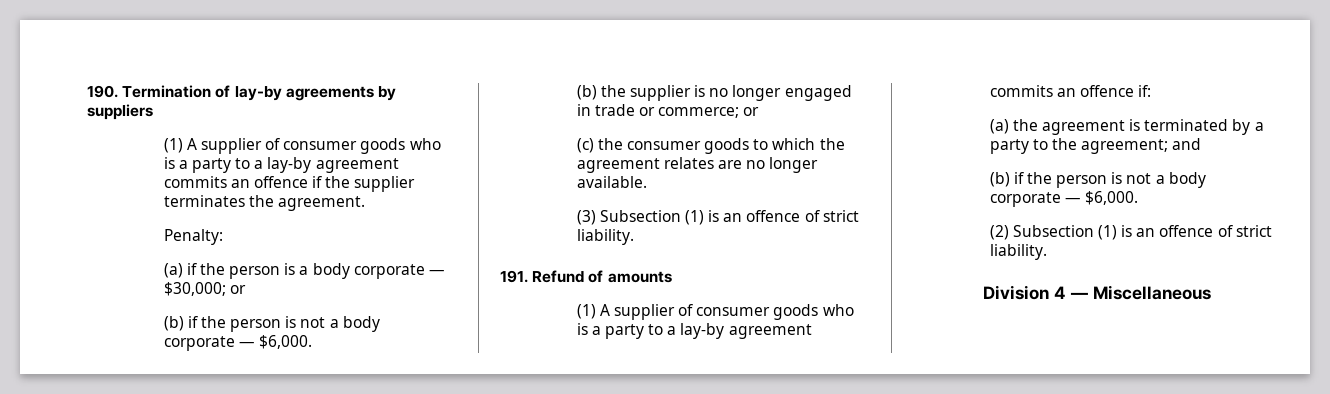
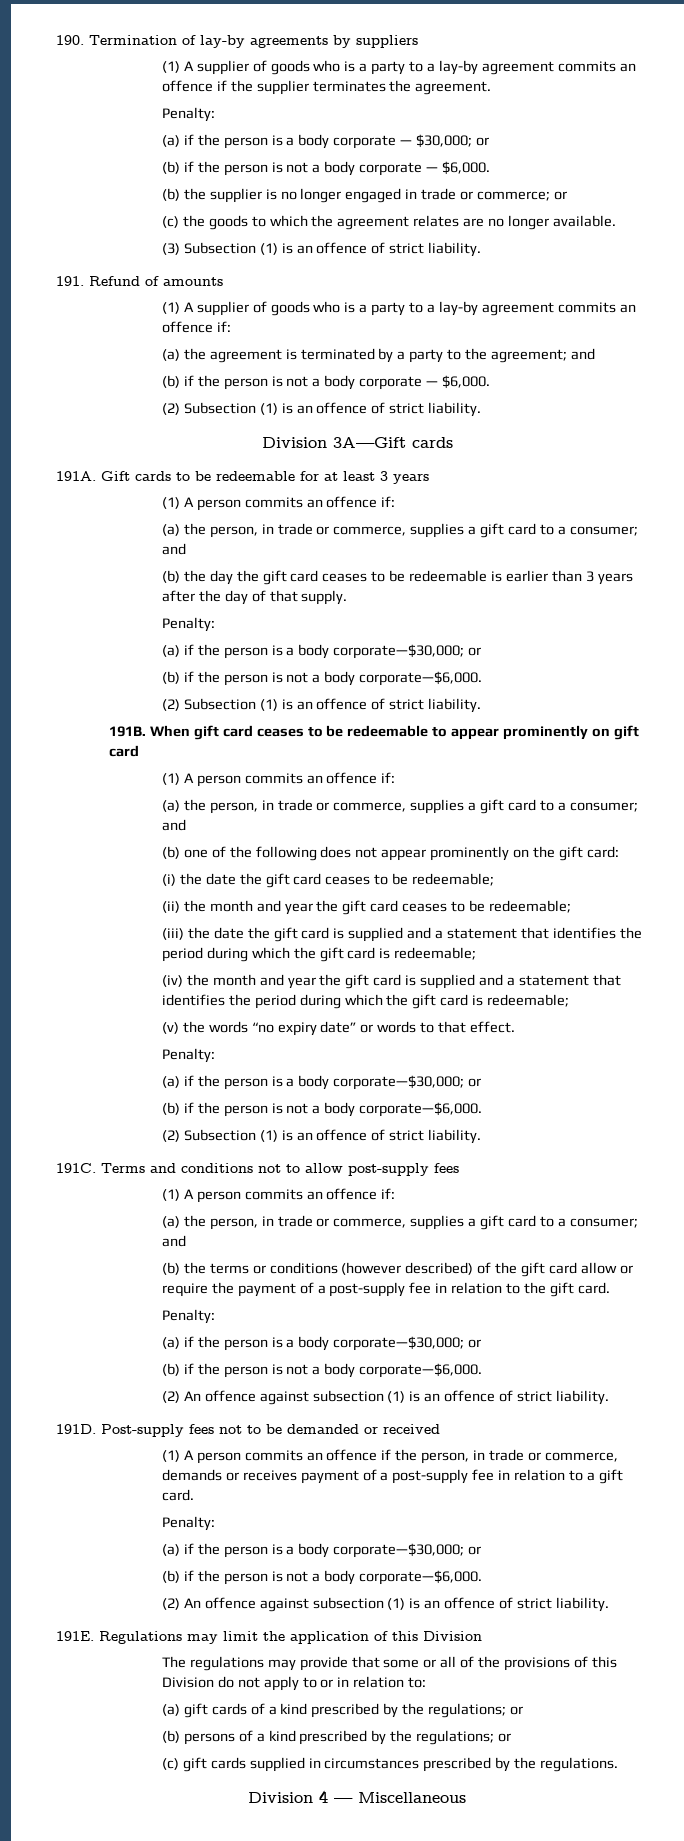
- (1) A supplier of consumer goods who is a party to a lay-by agreement commits an offence if the supplier terminates the agreement.
+ (1) A supplier of goods who is a party to a lay-by agreement commits an offence if the supplier terminates the agreement.
- (c) the consumer goods to which the agreement relates are no longer available.
+ (c) the goods to which the agreement relates are no longer available.
- (1) A supplier of consumer goods who is a party to a lay-by agreement commits an offence if:
+ (1) A supplier of goods who is a party to a lay-by agreement commits an offence if:
+ Division 3A—Gift cards
+ 191A. Gift cards to be redeemable for at least 3 years
+ (1) A person commits an offence if:
+ (a) the person, in trade or commerce, supplies a gift card to a consumer; and
+ (b) the day the gift card ceases to be redeemable is earlier than 3 years after the day of that supply.
+ Penalty:
+ (a) if the person is a body corporate—$30,000; or
+ (b) if the person is not a body corporate—$6,000.
+ (2) Subsection (1) is an offence of strict liability.
+ 191B. When gift card ceases to be redeemable to appear prominently on gift card
+ (1) A person commits an offence if:
+ (a) the person, in trade or commerce, supplies a gift card to a consumer; and
+ (b) one of the following does not appear prominently on the gift card:
+ (i) the date the gift card ceases to be redeemable;
+ (ii) the month and year the gift card ceases to be redeemable;
+ (iii) the date the gift card is supplied and a statement that identifies the period during which the gift card is redeemable;
+ (iv) the month and year the gift card is supplied and a statement that identifies the period during which the gift card is redeemable;
+ (v) the words “no expiry date” or words to that effect.
+ Penalty:
+ (a) if the person is a body corporate—$30,000; or
+ (b) if the person is not a body corporate—$6,000.
+ (2) Subsection (1) is an offence of strict liability.
+ 191C. Terms and conditions not to allow post-supply fees
+ (1) A person commits an offence if:
+ (a) the person, in trade or commerce, supplies a gift card to a consumer; and
+ (b) the terms or conditions (however described) of the gift card allow or require the payment of a post-supply fee in relation to the gift card.
+ Penalty:
+ (a) if the person is a body corporate—$30,000; or
+ (b) if the person is not a body corporate—$6,000.
+ (2) An offence against subsection (1) is an offence of strict liability.
+ 191D. Post-supply fees not to be demanded or received
+ (1) A person commits an offence if the person, in trade or commerce, demands or receives payment of a post-supply fee in relation to a gift card.
+ Penalty:
+ (a) if the person is a body corporate—$30,000; or
+ (b) if the person is not a body corporate—$6,000.
+ (2) An offence against subsection (1) is an offence of strict liability.
+ 191E. Regulations may limit the application of this Division
+ The regulations may provide that some or all of the provisions of this Division do not apply to or in relation to:
+ (a) gift cards of a kind prescribed by the regulations; or
+ (b) persons of a kind prescribed by the regulations; or
+ (c) gift cards supplied in circumstances prescribed by the regulations.

